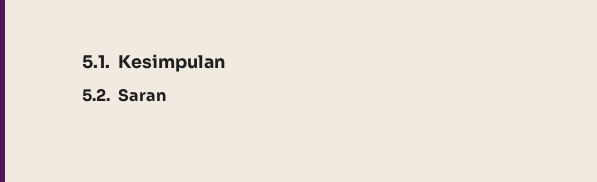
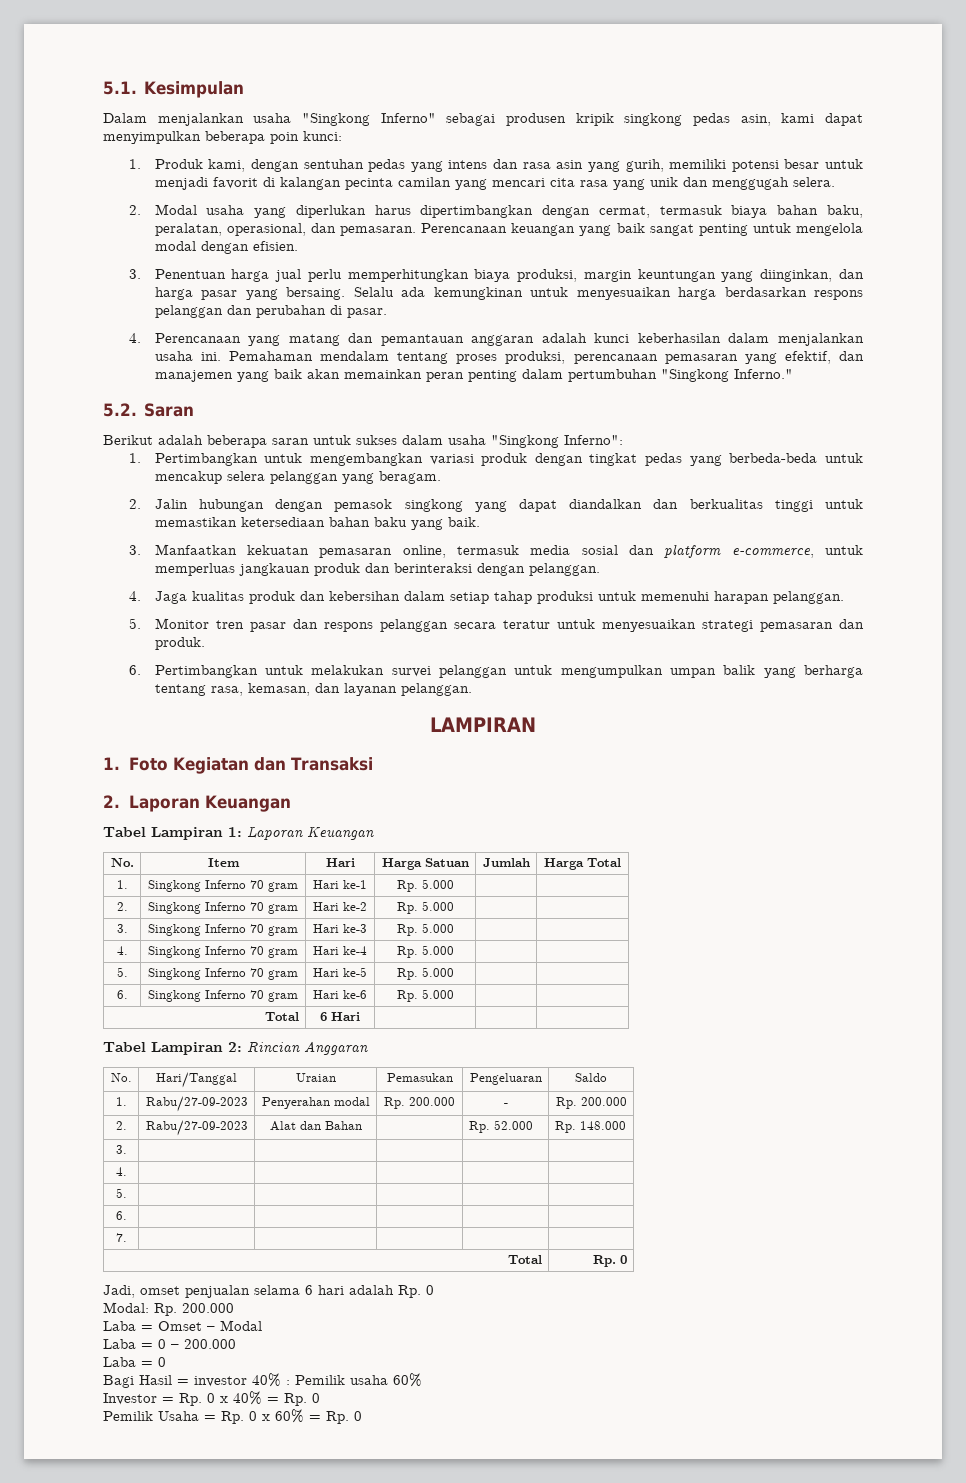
+ Dalam menjalankan usaha "Singkong Inferno" sebagai produsen kripik singkong pedas asin, kami dapat menyimpulkan beberapa poin kunci:
+ 1. Produk kami, dengan sentuhan pedas yang intens dan rasa asin yang gurih, memiliki potensi besar untuk menjadi favorit di kalangan pecinta camilan yang mencari cita rasa yang unik dan menggugah selera.
+ 2. Modal usaha yang diperlukan harus dipertimbangkan dengan cermat, termasuk biaya bahan baku, peralatan, operasional, dan pemasaran. Perencanaan keuangan yang baik sangat penting untuk mengelola modal dengan efisien.
+ 3. Penentuan harga jual perlu memperhitungkan biaya produksi, margin keuntungan yang diinginkan, dan harga pasar yang bersaing. Selalu ada kemungkinan untuk menyesuaikan harga berdasarkan respons pelanggan dan perubahan di pasar.
+ 4. Perencanaan yang matang dan pemantauan anggaran adalah kunci keberhasilan dalam menjalankan usaha ini. Pemahaman mendalam tentang proses produksi, perencanaan pemasaran yang efektif, dan manajemen yang baik akan memainkan peran penting dalam pertumbuhan "Singkong Inferno."
  5.2. Saran
+ Berikut adalah beberapa saran untuk sukses dalam usaha "Singkong Inferno":
+ 1. Pertimbangkan untuk mengembangkan variasi produk dengan tingkat pedas yang berbeda-beda untuk mencakup selera pelanggan yang beragam.
+ 2. Jalin hubungan dengan pemasok singkong yang dapat diandalkan dan berkualitas tinggi untuk memastikan ketersediaan bahan baku yang baik.
+ 3. Manfaatkan kekuatan pemasaran online, termasuk media sosial dan platform e-commerce, untuk memperluas jangkauan produk dan berinteraksi dengan pelanggan.
+ 4. Jaga kualitas produk dan kebersihan dalam setiap tahap produksi untuk memenuhi harapan pelanggan.
+ 5. Monitor tren pasar dan respons pelanggan secara teratur untuk menyesuaikan strategi pemasaran dan produk.
+ 6. Pertimbangkan untuk melakukan survei pelanggan untuk mengumpulkan umpan balik yang berharga tentang rasa, kemasan, dan layanan pelanggan.
+ LAMPIRAN
+ 1. Foto Kegiatan dan Transaksi
+ 2. Laporan Keuangan
+ Tabel Lampiran 1: Laporan Keuangan
+ No. | Item | Hari | Harga Satuan | Jumlah | Harga Total
+ 1. | Singkong Inferno 70 gram | Hari ke-1 | Rp. 5.000 | |
+ 2. | Singkong Inferno 70 gram | Hari ke-2 | Rp. 5.000 | |
+ 3. | Singkong Inferno 70 gram | Hari ke-3 | Rp. 5.000 | |
+ 4. | Singkong Inferno 70 gram | Hari ke-4 | Rp. 5.000 | |
+ 5. | Singkong Inferno 70 gram | Hari ke-5 | Rp. 5.000 | |
+ 6. | Singkong Inferno 70 gram | Hari ke-6 | Rp. 5.000 | |
+ Total | 6 Hari | | |
+ Tabel Lampiran 2: Rincian Anggaran
+ No. | Hari/Tanggal | Uraian | Pemasukan | Pengeluaran | Saldo
+ 1. | Rabu/27-09-2023 | Penyerahan modal | Rp. 200.000 | - | Rp. 200.000
+ 2. | Rabu/27-09-2023 | Alat dan Bahan | | Rp. 52.000 | Rp. 148.000
+ 3. | | | | |
+ 4. | | | | |
+ 5. | | | | |
+ 6. | | | | |
+ 7. | | | | |
+ Total | Rp. 0
+ Jadi, omset penjualan selama 6 hari adalah Rp. 0
+ Modal: Rp. 200.000
+ Laba = Omset – Modal
+ Laba = 0 – 200.000
+ Laba = 0
+ Bagi Hasil = investor 40% : Pemilik usaha 60%
+ Investor = Rp. 0 x 40% = Rp. 0
+ Pemilik Usaha = Rp. 0 x 60% = Rp. 0

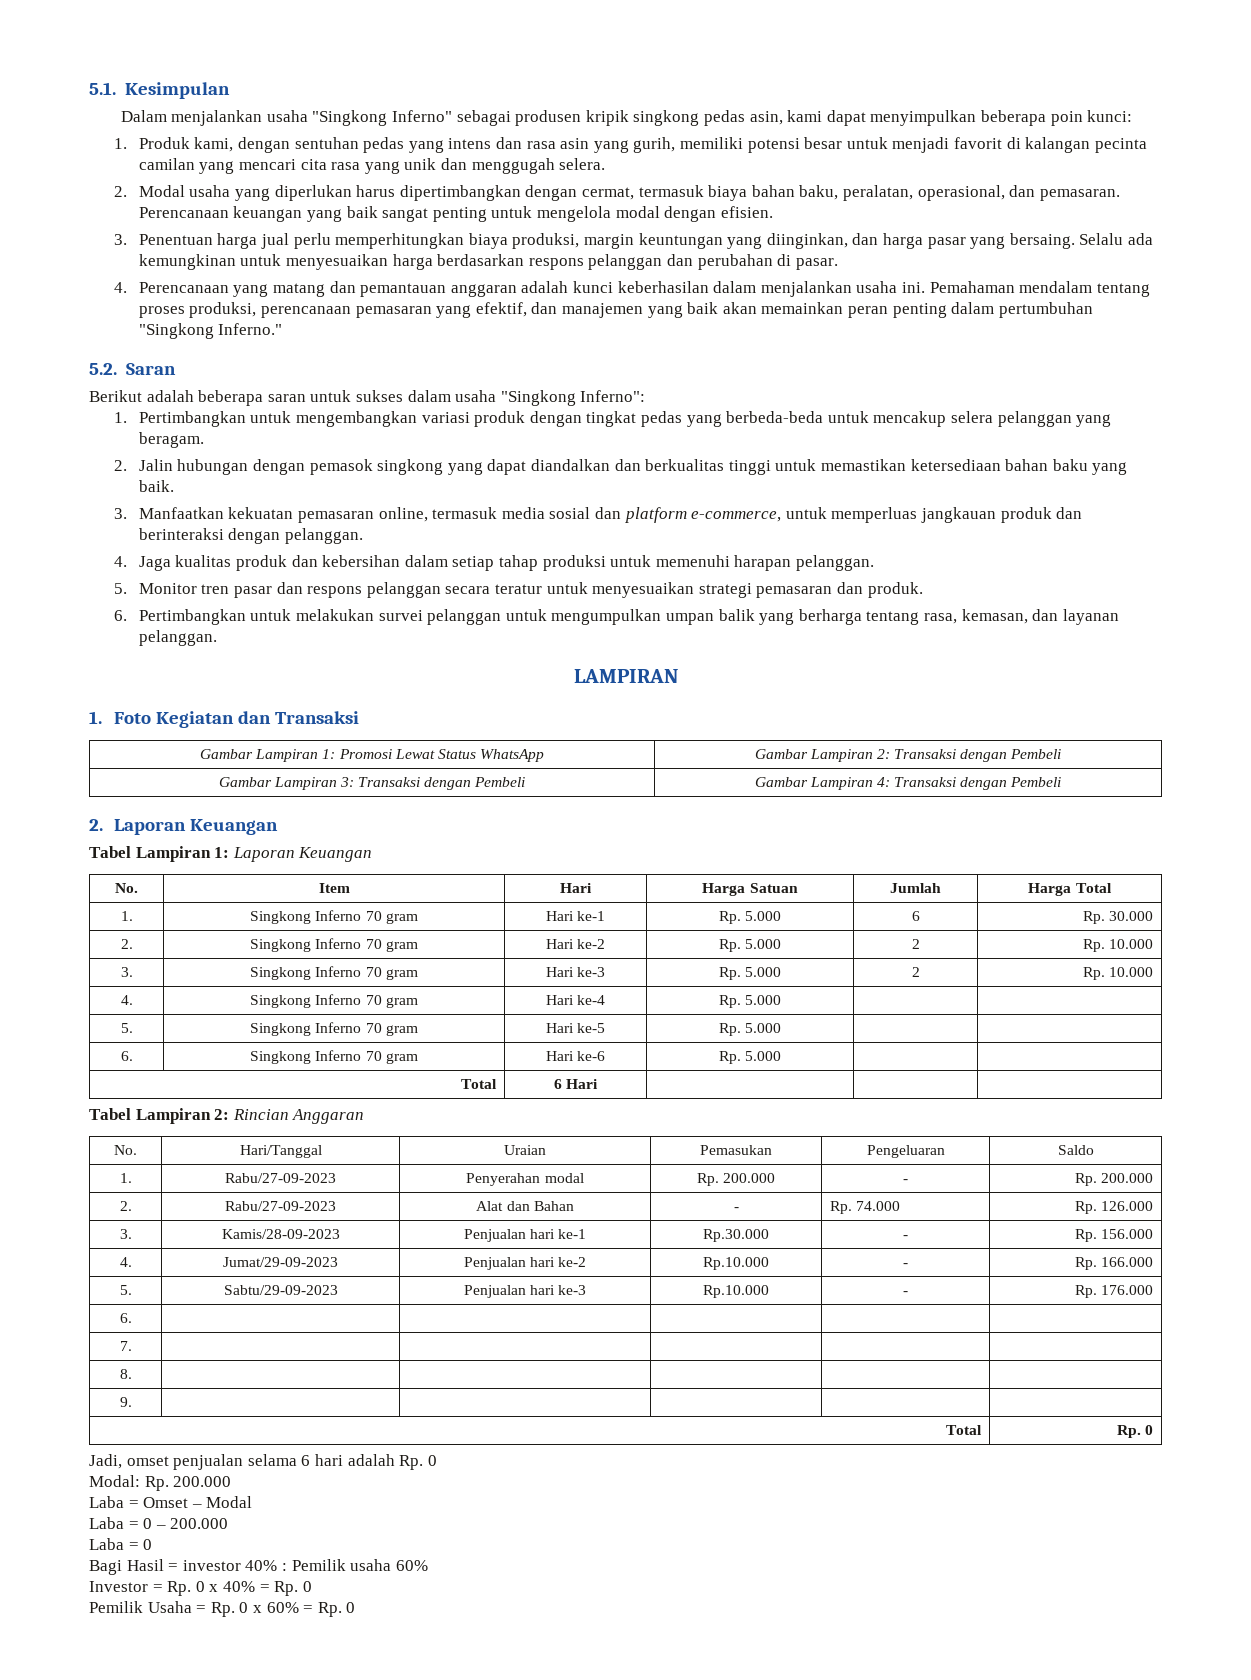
+ Gambar Lampiran 1: Promosi Lewat Status WhatsApp | Gambar Lampiran 2: Transaksi dengan Pembeli
+ Gambar Lampiran 3: Transaksi dengan Pembeli | Gambar Lampiran 4: Transaksi dengan Pembeli
- 1. | Singkong Inferno 70 gram | Hari ke-1 | Rp. 5.000 | |
+ 1. | Singkong Inferno 70 gram | Hari ke-1 | Rp. 5.000 | 6 | Rp. 30.000
- 2. | Singkong Inferno 70 gram | Hari ke-2 | Rp. 5.000 | |
+ 2. | Singkong Inferno 70 gram | Hari ke-2 | Rp. 5.000 | 2 | Rp. 10.000
- 3. | Singkong Inferno 70 gram | Hari ke-3 | Rp. 5.000 | |
+ 3. | Singkong Inferno 70 gram | Hari ke-3 | Rp. 5.000 | 2 | Rp. 10.000
- 2. | Rabu/27-09-2023 | Alat dan Bahan | | Rp. 52.000 | Rp. 148.000
- 3. | | | | |
- 4. | | | | |
- 5. | | | | |
+ 2. | Rabu/27-09-2023 | Alat dan Bahan | - | Rp. 74.000 | Rp. 126.000
+ 3. | Kamis/28-09-2023 | Penjualan hari ke-1 | Rp.30.000 | - | Rp. 156.000
+ 4. | Jumat/29-09-2023 | Penjualan hari ke-2 | Rp.10.000 | - | Rp. 166.000
+ 5. | Sabtu/29-09-2023 | Penjualan hari ke-3 | Rp.10.000 | - | Rp. 176.000
+ 8. | | | | |
+ 9. | | | | |

